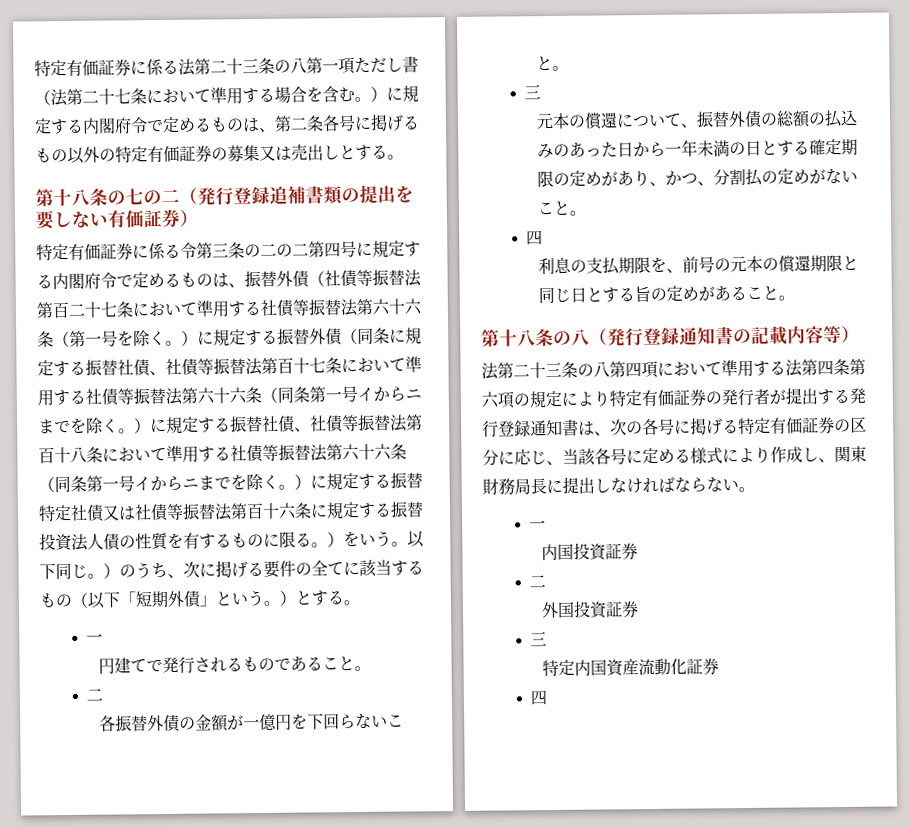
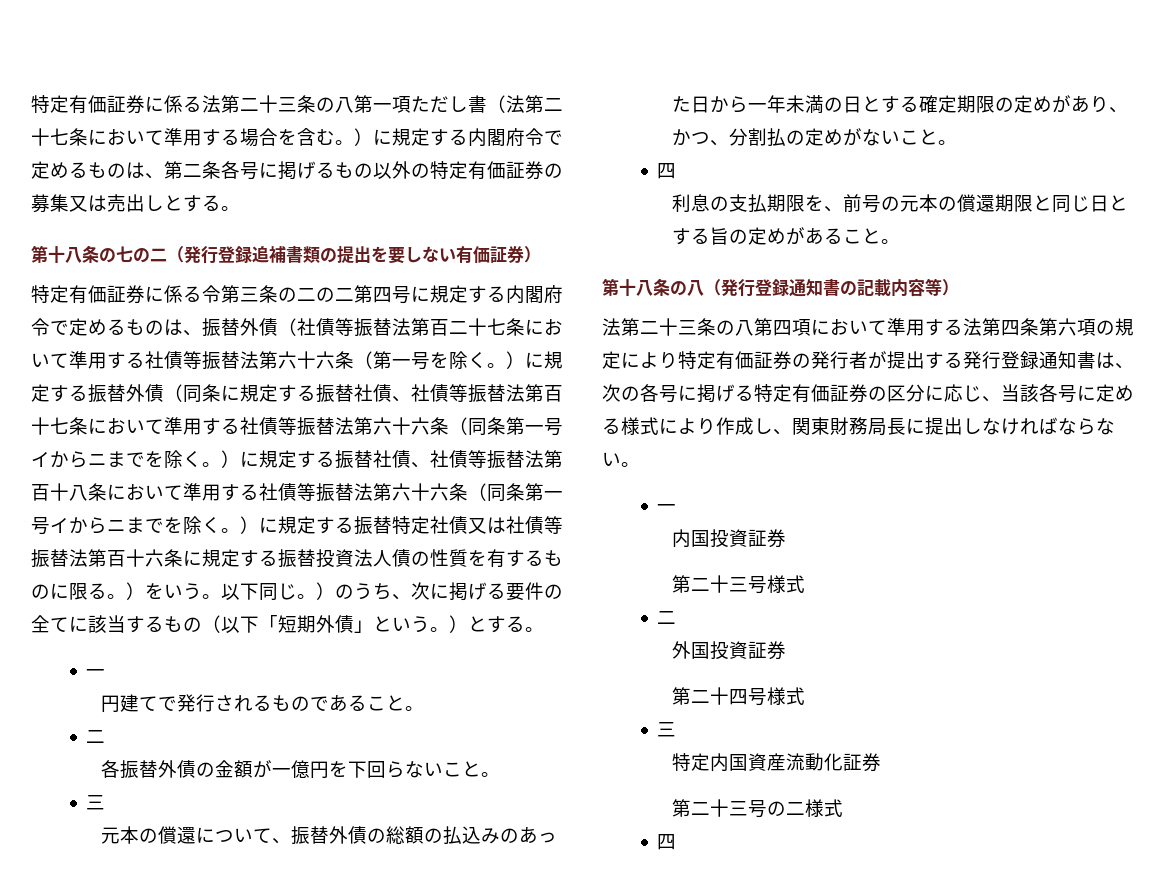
+ 第二十三号様式
+ 第二十四号様式
+ 第二十三号の二様式

